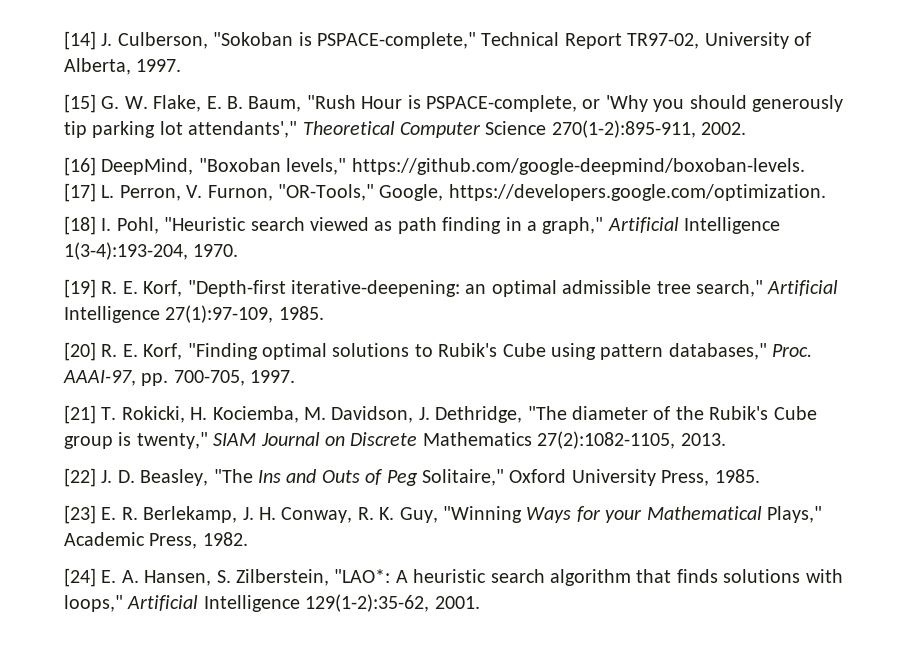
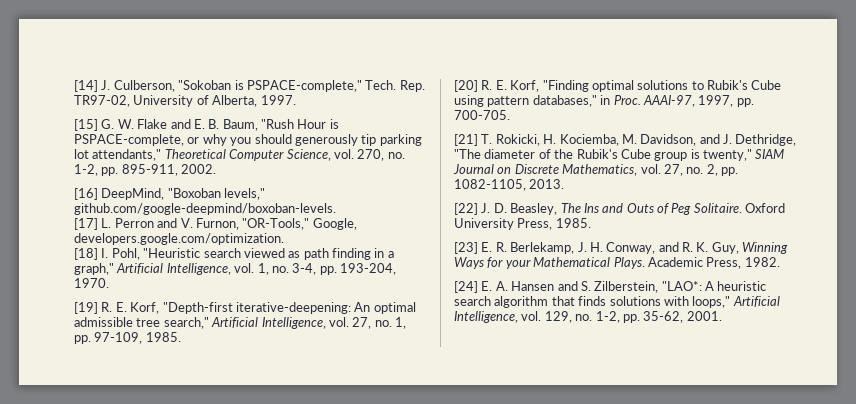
- [14] J. Culberson, "Sokoban is PSPACE-complete," Technical Report TR97-02, University of Alberta, 1997.
+ [14] J. Culberson, "Sokoban is PSPACE-complete," Tech. Rep. TR97-02, University of Alberta, 1997.
- [15] G. W. Flake, E. B. Baum, "Rush Hour is PSPACE-complete, or 'Why you should generously tip parking lot attendants'," Theoretical Computer Science 270(1-2):895-911, 2002.
+ [15] G. W. Flake and E. B. Baum, "Rush Hour is PSPACE-complete, or why you should generously tip parking lot attendants," Theoretical Computer Science, vol. 270, no. 1-2, pp. 895-911, 2002.
- [16] DeepMind, "Boxoban levels," https://github.com/google-deepmind/boxoban-levels.
+ [16] DeepMind, "Boxoban levels," github.com/google-deepmind/boxoban-levels.
- [17] L. Perron, V. Furnon, "OR-Tools," Google, https://developers.google.com/optimization.
+ [17] L. Perron and V. Furnon, "OR-Tools," Google, developers.google.com/optimization.
- [18] I. Pohl, "Heuristic search viewed as path finding in a graph," Artificial Intelligence 1(3-4):193-204, 1970.
+ [18] I. Pohl, "Heuristic search viewed as path finding in a graph," Artificial Intelligence, vol. 1, no. 3-4, pp. 193-204, 1970.
- [19] R. E. Korf, "Depth-first iterative-deepening: an optimal admissible tree search," Artificial Intelligence 27(1):97-109, 1985.
+ [19] R. E. Korf, "Depth-first iterative-deepening: An optimal admissible tree search," Artificial Intelligence, vol. 27, no. 1, pp. 97-109, 1985.
- [20] R. E. Korf, "Finding optimal solutions to Rubik's Cube using pattern databases," Proc.
+ [20] R. E. Korf, "Finding optimal solutions to Rubik's Cube using pattern databases," in Proc.
- AAAI-97, pp. 700-705, 1997.
+ AAAI-97, 1997, pp. 700-705.
- [21] T. Rokicki, H. Kociemba, M. Davidson, J. Dethridge, "The diameter of the Rubik's Cube group is twenty," SIAM Journal on Discrete Mathematics 27(2):1082-1105, 2013.
+ [21] T. Rokicki, H. Kociemba, M. Davidson, and J. Dethridge, "The diameter of the Rubik's Cube group is twenty," SIAM Journal on Discrete Mathematics, vol. 27, no. 2, pp. 1082-1105, 2013.
- [22] J. D. Beasley, "The Ins and Outs of Peg Solitaire," Oxford University Press, 1985.
+ [22] J. D. Beasley, The Ins and Outs of Peg Solitaire. Oxford University Press, 1985.
- [23] E. R. Berlekamp, J. H. Conway, R. K. Guy, "Winning Ways for your Mathematical Plays," Academic Press, 1982.
+ [23] E. R. Berlekamp, J. H. Conway, and R. K. Guy, Winning Ways for your Mathematical Plays. Academic Press, 1982.
- [24] E. A. Hansen, S. Zilberstein, "LAO*: A heuristic search algorithm that finds solutions with loops," Artificial Intelligence 129(1-2):35-62, 2001.
+ [24] E. A. Hansen and S. Zilberstein, "LAO*: A heuristic search algorithm that finds solutions with loops," Artificial Intelligence, vol. 129, no. 1-2, pp. 35-62, 2001.

